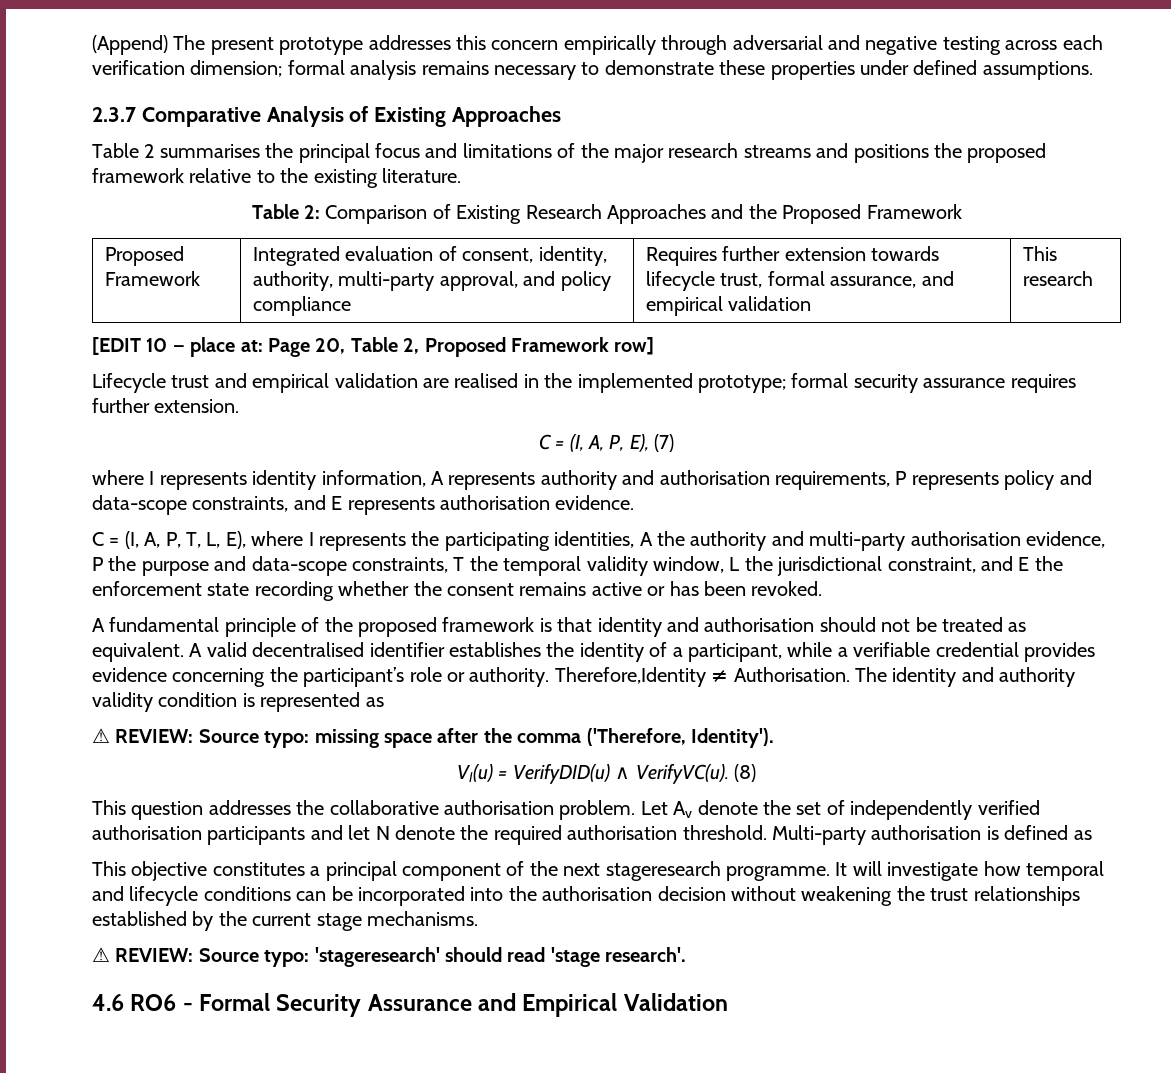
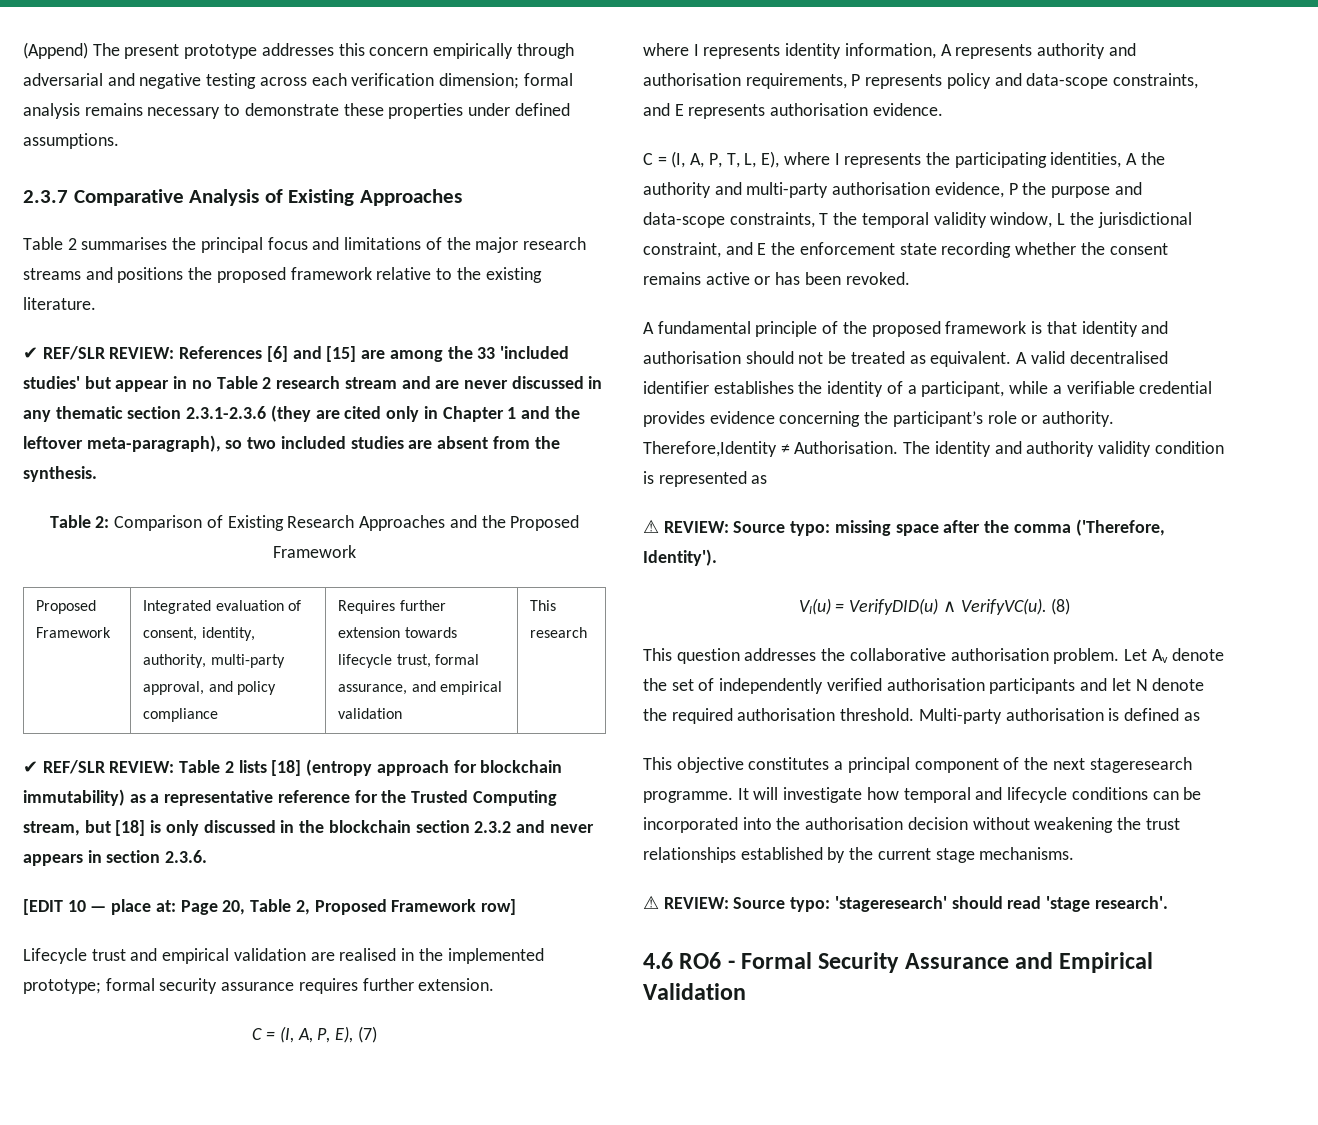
+ ✔ REF/SLR REVIEW: References [6] and [15] are among the 33 'included studies' but appear in no Table 2 research stream and are never discussed in any thematic section 2.3.1-2.3.6 (they are cited only in Chapter 1 and the leftover meta-paragraph), so two included studies are absent from the synthesis.
+ ✔ REF/SLR REVIEW: Table 2 lists [18] (entropy approach for blockchain immutability) as a representative reference for the Trusted Computing stream, but [18] is only discussed in the blockchain section 2.3.2 and never appears in section 2.3.6.

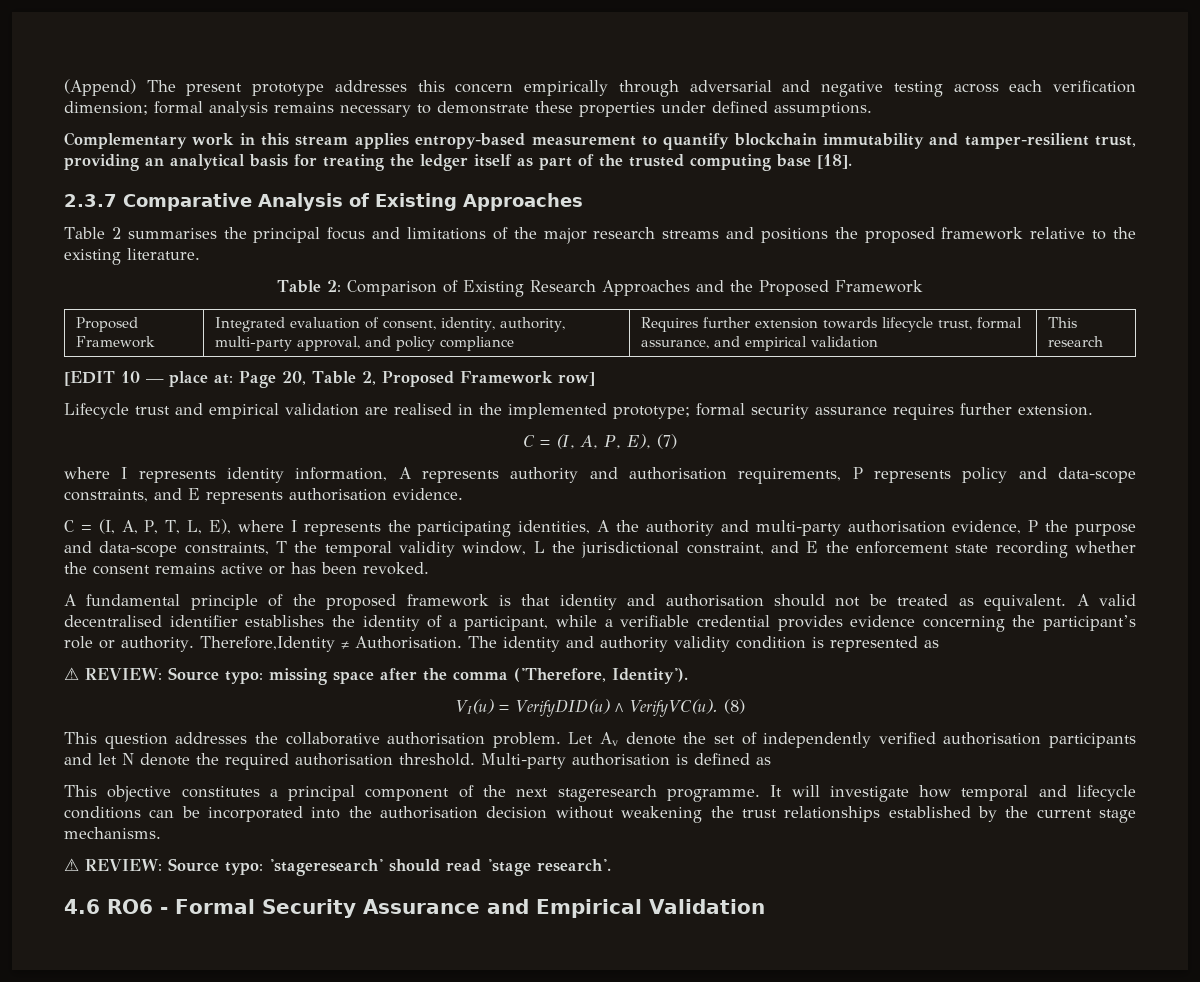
+ Complementary work in this stream applies entropy-based measurement to quantify blockchain immutability and tamper-resilient trust, providing an analytical basis for treating the ledger itself as part of the trusted computing base [18].
- ✔ REF/SLR REVIEW: References [6] and [15] are among the 33 'included studies' but appear in no Table 2 research stream and are never discussed in any thematic section 2.3.1-2.3.6 (they are cited only in Chapter 1 and the leftover meta-paragraph), so two included studies are absent from the synthesis.
- ✔ REF/SLR REVIEW: Table 2 lists [18] (entropy approach for blockchain immutability) as a representative reference for the Trusted Computing stream, but [18] is only discussed in the blockchain section 2.3.2 and never appears in section 2.3.6.

